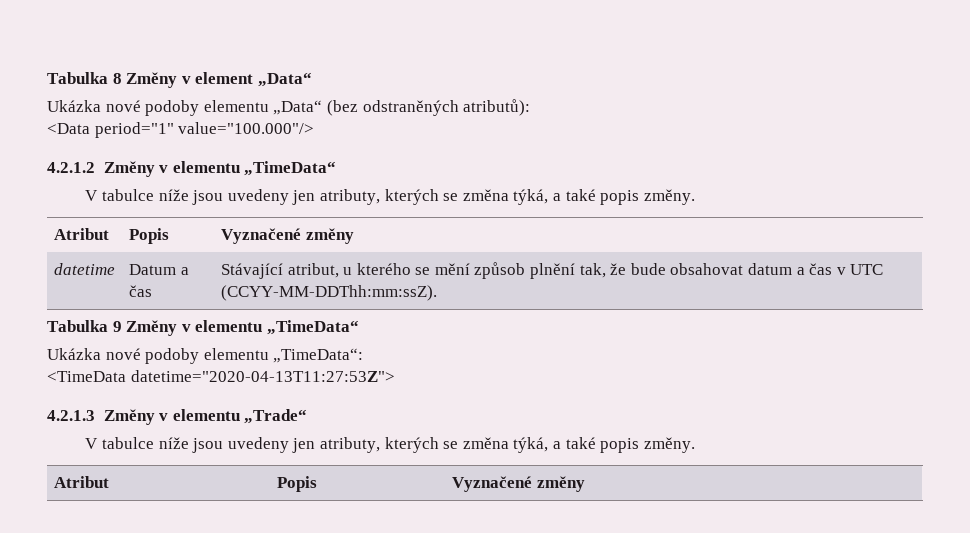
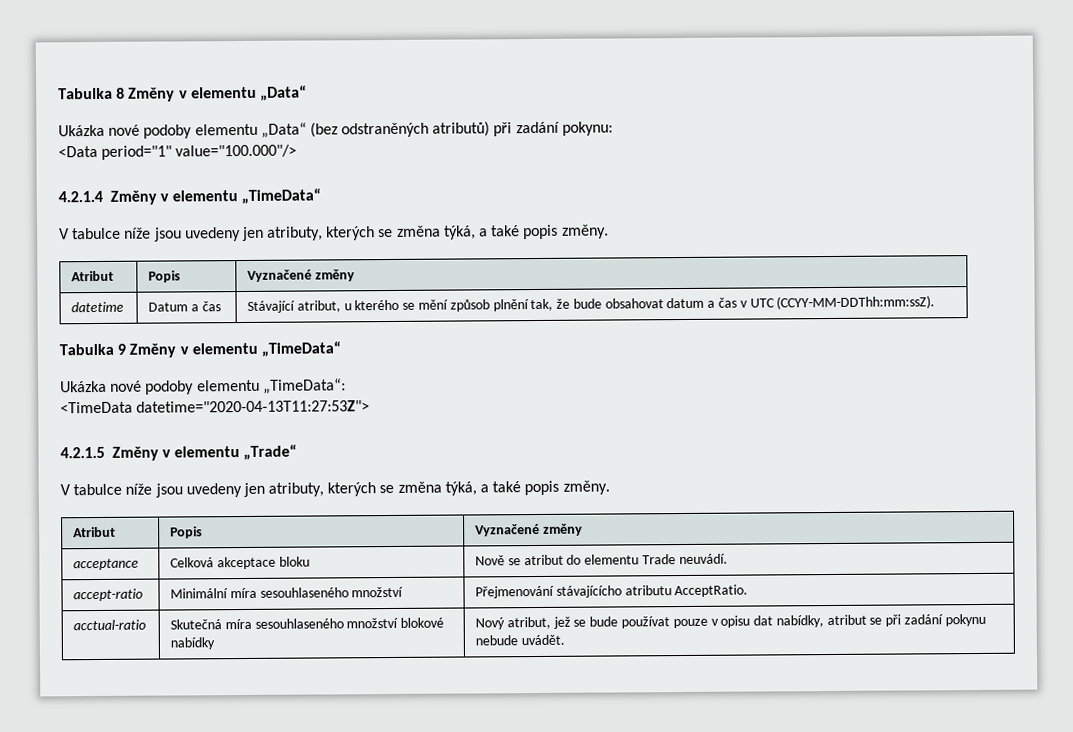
- Tabulka 8 Změny v element „Data“
+ Tabulka 8 Změny v elementu „Data“
- Ukázka nové podoby elementu „Data“ (bez odstraněných atributů):
+ Ukázka nové podoby elementu „Data“ (bez odstraněných atributů) při zadání pokynu:
- 4.2.1.2 Změny v elementu „TimeData“
+ 4.2.1.4 Změny v elementu „TimeData“
- 4.2.1.3 Změny v elementu „Trade“
+ 4.2.1.5 Změny v elementu „Trade“
+ acceptance | Celková akceptace bloku | Nově se atribut do elementu Trade neuvádí.
+ accept-ratio | Minimální míra sesouhlaseného množství | Přejmenování stávajícícho atributu AcceptRatio.
+ acctual-ratio | Skutečná míra sesouhlaseného množství blokové nabídky | Nový atribut, jež se bude používat pouze v opisu dat nabídky, atribut se při zadání pokynu nebude uvádět.

